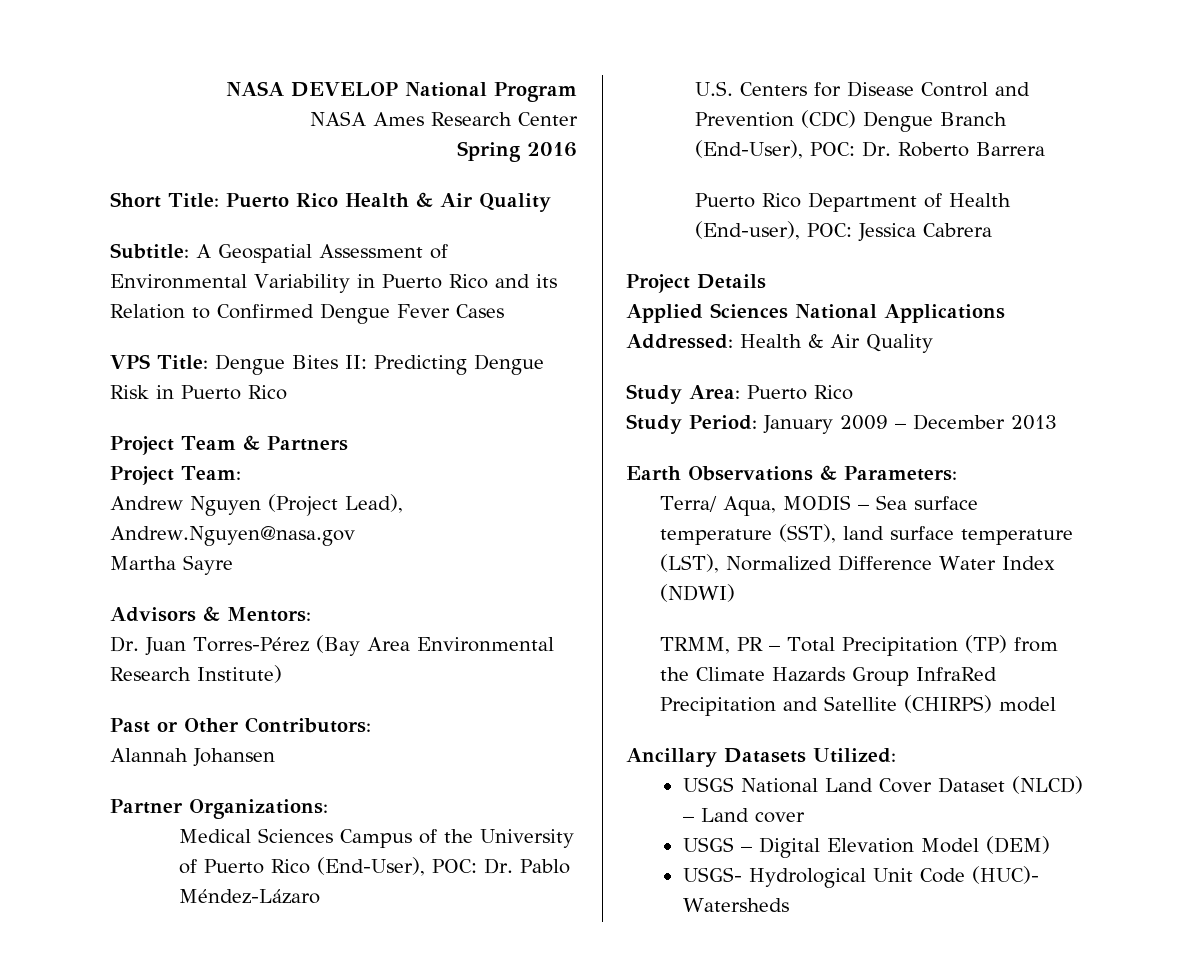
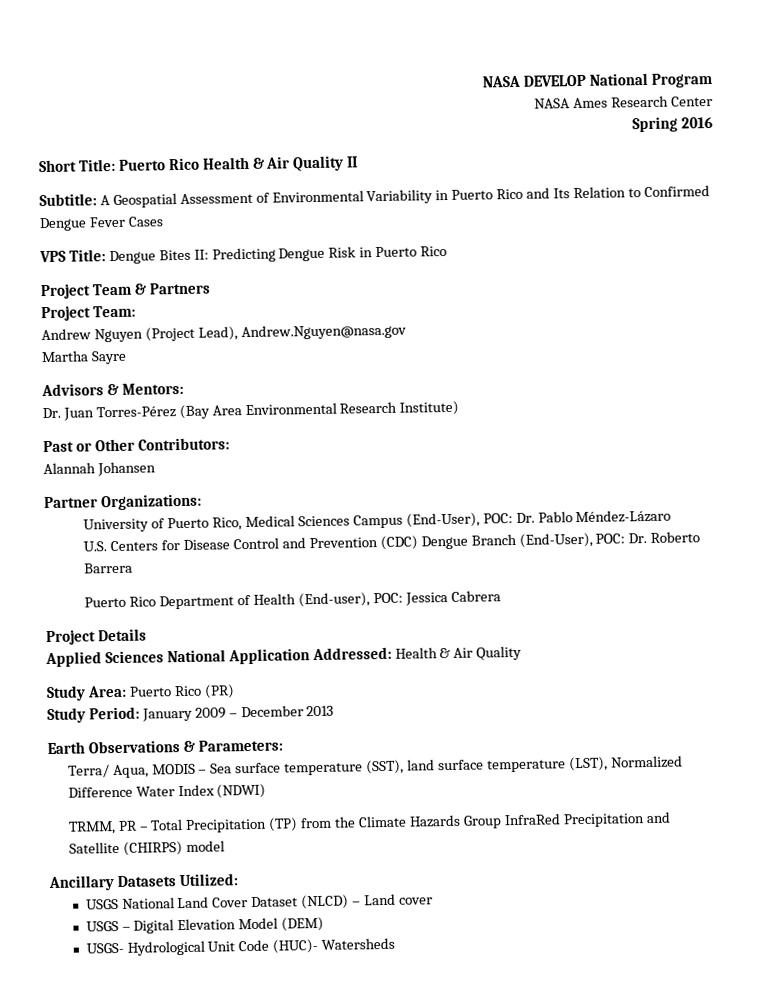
- Short Title: Puerto Rico Health & Air Quality
+ Short Title: Puerto Rico Health & Air Quality II
- Subtitle: A Geospatial Assessment of Environmental Variability in Puerto Rico and its Relation to Confirmed Dengue Fever Cases
+ Subtitle: A Geospatial Assessment of Environmental Variability in Puerto Rico and Its Relation to Confirmed Dengue Fever Cases
- Medical Sciences Campus of the University of Puerto Rico (End-User), POC: Dr. Pablo Méndez-Lázaro
+ University of Puerto Rico, Medical Sciences Campus (End-User), POC: Dr. Pablo Méndez-Lázaro
- Applied Sciences National Applications Addressed: Health & Air Quality
+ Applied Sciences National Application Addressed: Health & Air Quality
- Study Area: Puerto Rico
+ Study Area: Puerto Rico (PR)

